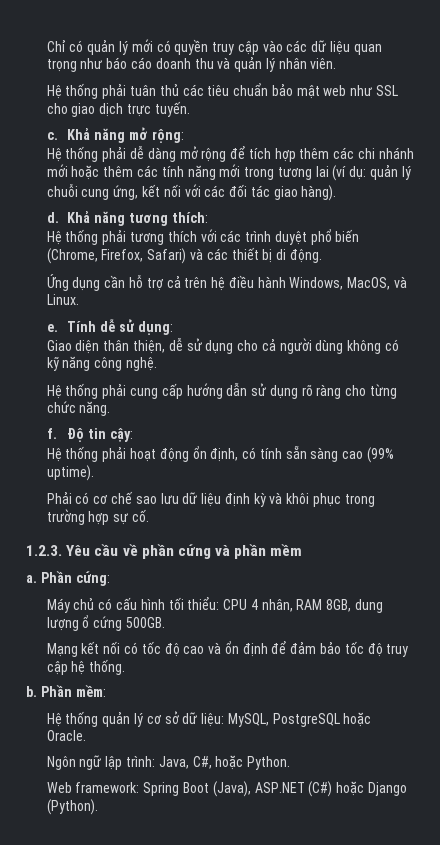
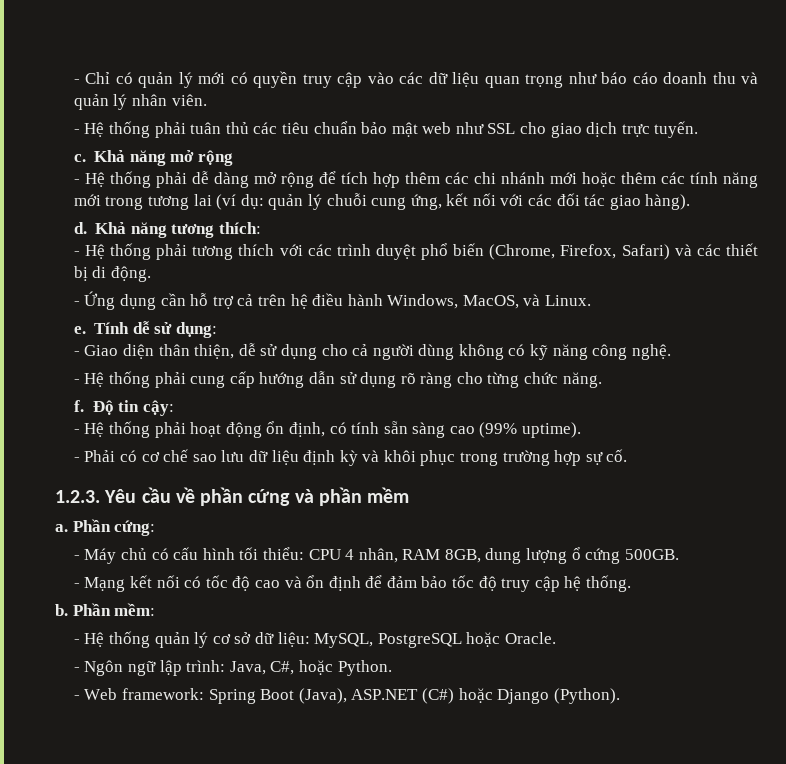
- Chỉ có quản lý mới có quyền truy cập vào các dữ liệu quan trọng như báo cáo doanh thu và quản lý nhân viên.
+ - Chỉ có quản lý mới có quyền truy cập vào các dữ liệu quan trọng như báo cáo doanh thu và quản lý nhân viên.
- Hệ thống phải tuân thủ các tiêu chuẩn bảo mật web như SSL cho giao dịch trực tuyến.
+ - Hệ thống phải tuân thủ các tiêu chuẩn bảo mật web như SSL cho giao dịch trực tuyến.
- Khả năng mở rộng:
- Hệ thống phải dễ dàng mở rộng để tích hợp thêm các chi nhánh mới hoặc thêm các tính năng mới trong tương lai (ví dụ: quản lý chuỗi cung ứng, kết nối với các đối tác giao hàng).
+ Khả năng mở rộng
+ - Hệ thống phải dễ dàng mở rộng để tích hợp thêm các chi nhánh mới hoặc thêm các tính năng mới trong tương lai (ví dụ: quản lý chuỗi cung ứng, kết nối với các đối tác giao hàng).
- Hệ thống phải tương thích với các trình duyệt phổ biến (Chrome, Firefox, Safari) và các thiết bị di động.
+ - Hệ thống phải tương thích với các trình duyệt phổ biến (Chrome, Firefox, Safari) và các thiết bị di động.
- Ứng dụng cần hỗ trợ cả trên hệ điều hành Windows, MacOS, và Linux.
+ - Ứng dụng cần hỗ trợ cả trên hệ điều hành Windows, MacOS, và Linux.
- Giao diện thân thiện, dễ sử dụng cho cả người dùng không có kỹ năng công nghệ.
+ - Giao diện thân thiện, dễ sử dụng cho cả người dùng không có kỹ năng công nghệ.
- Hệ thống phải cung cấp hướng dẫn sử dụng rõ ràng cho từng chức năng.
+ - Hệ thống phải cung cấp hướng dẫn sử dụng rõ ràng cho từng chức năng.
- Hệ thống phải hoạt động ổn định, có tính sẵn sàng cao (99% uptime).
+ - Hệ thống phải hoạt động ổn định, có tính sẵn sàng cao (99% uptime).
- Phải có cơ chế sao lưu dữ liệu định kỳ và khôi phục trong trường hợp sự cố.
+ - Phải có cơ chế sao lưu dữ liệu định kỳ và khôi phục trong trường hợp sự cố.
- Máy chủ có cấu hình tối thiểu: CPU 4 nhân, RAM 8GB, dung lượng ổ cứng 500GB.
+ - Máy chủ có cấu hình tối thiểu: CPU 4 nhân, RAM 8GB, dung lượng ổ cứng 500GB.
- Mạng kết nối có tốc độ cao và ổn định để đảm bảo tốc độ truy cập hệ thống.
+ - Mạng kết nối có tốc độ cao và ổn định để đảm bảo tốc độ truy cập hệ thống.
- Hệ thống quản lý cơ sở dữ liệu: MySQL, PostgreSQL hoặc Oracle.
+ - Hệ thống quản lý cơ sở dữ liệu: MySQL, PostgreSQL hoặc Oracle.
- Ngôn ngữ lập trình: Java, C#, hoặc Python.
+ - Ngôn ngữ lập trình: Java, C#, hoặc Python.
- Web framework: Spring Boot (Java), ASP.NET (C#) hoặc Django (Python).
+ - Web framework: Spring Boot (Java), ASP.NET (C#) hoặc Django (Python).

